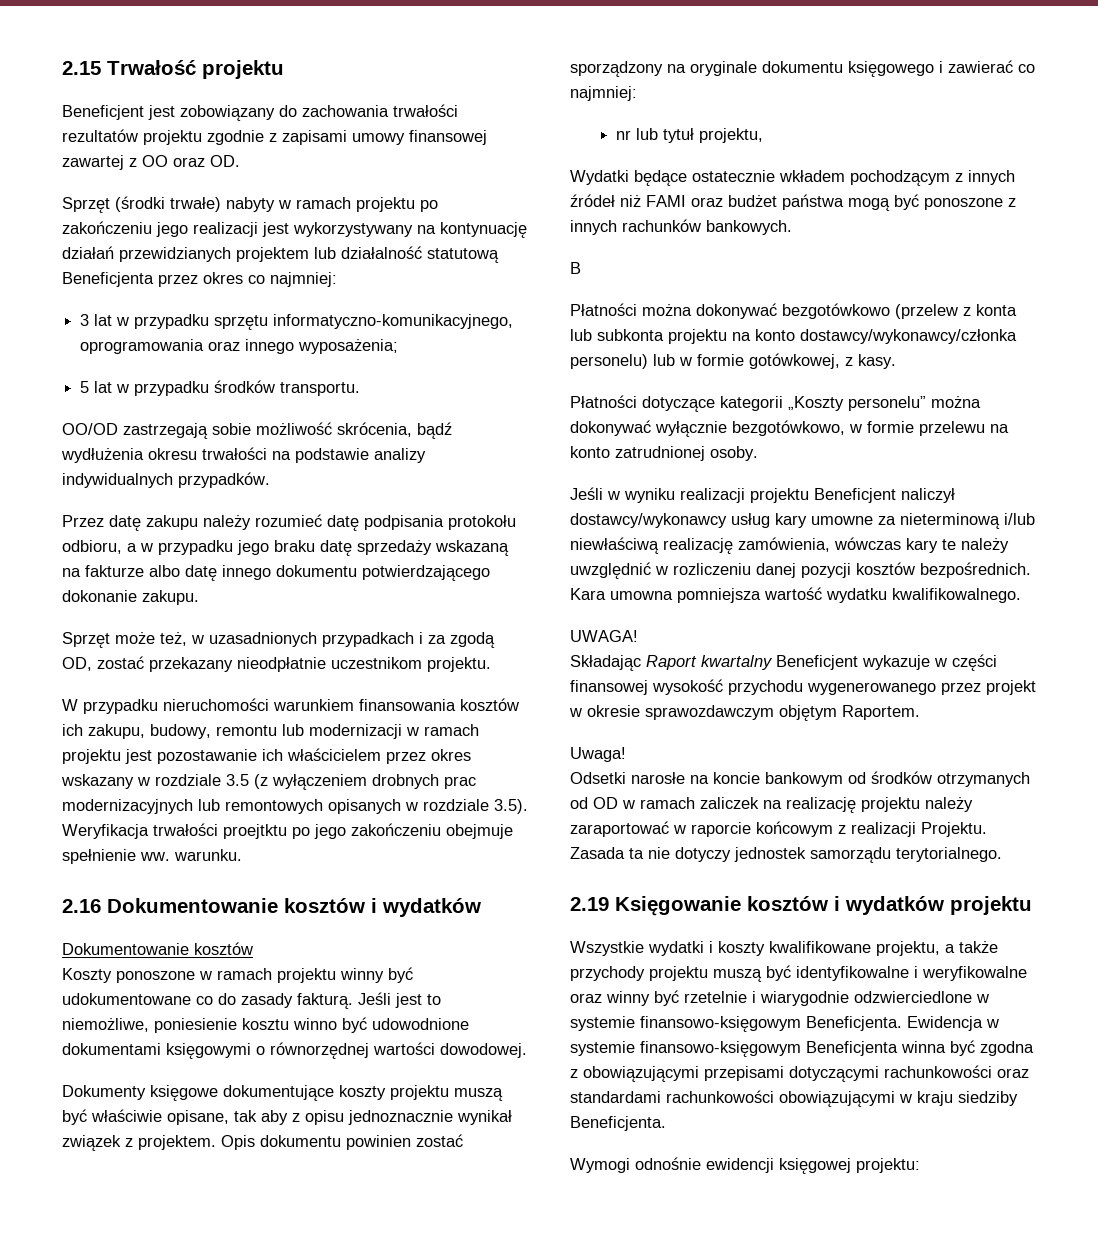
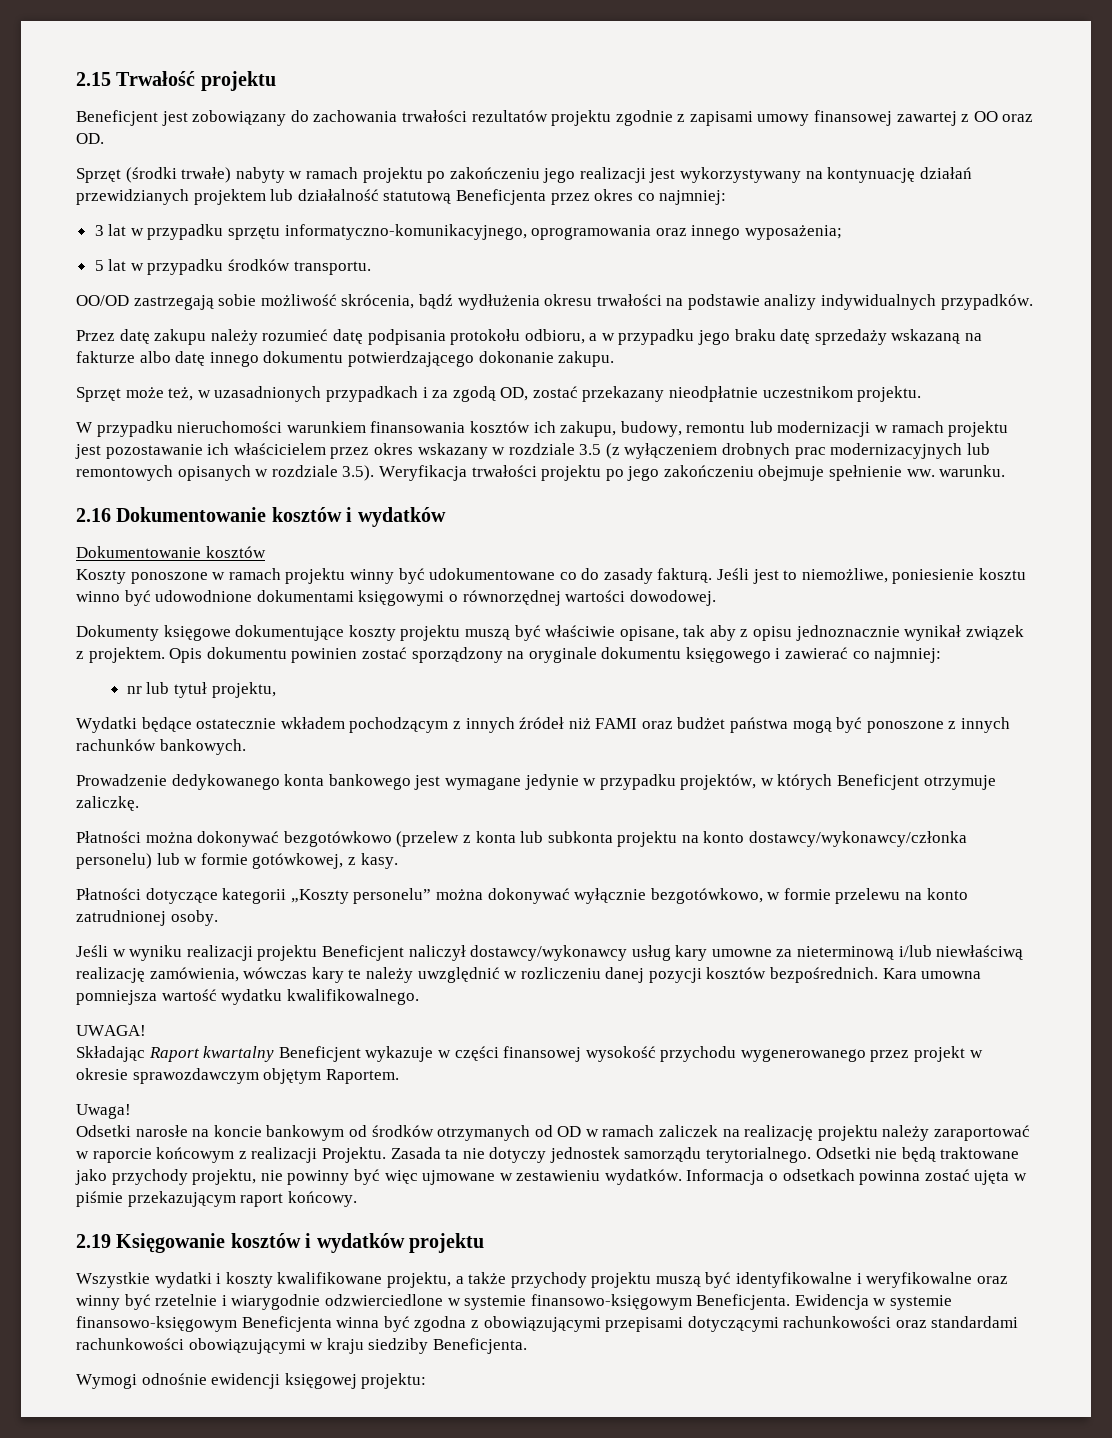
- W przypadku nieruchomości warunkiem finansowania kosztów ich zakupu, budowy, remontu lub modernizacji w ramach projektu jest pozostawanie ich właścicielem przez okres wskazany w rozdziale 3.5 (z wyłączeniem drobnych prac modernizacyjnych lub remontowych opisanych w rozdziale 3.5). Weryfikacja trwałości proejtktu po jego zakończeniu obejmuje spełnienie ww. warunku.
+ W przypadku nieruchomości warunkiem finansowania kosztów ich zakupu, budowy, remontu lub modernizacji w ramach projektu jest pozostawanie ich właścicielem przez okres wskazany w rozdziale 3.5 (z wyłączeniem drobnych prac modernizacyjnych lub remontowych opisanych w rozdziale 3.5). Weryfikacja trwałości projektu po jego zakończeniu obejmuje spełnienie ww. warunku.
- B
+ Prowadzenie dedykowanego konta bankowego jest wymagane jedynie w przypadku projektów, w których Beneficjent otrzymuje zaliczkę.
+ Odsetki nie będą traktowane jako przychody projektu, nie powinny być więc ujmowane w zestawieniu wydatków. Informacja o odsetkach powinna zostać ujęta w piśmie przekazującym raport końcowy.

